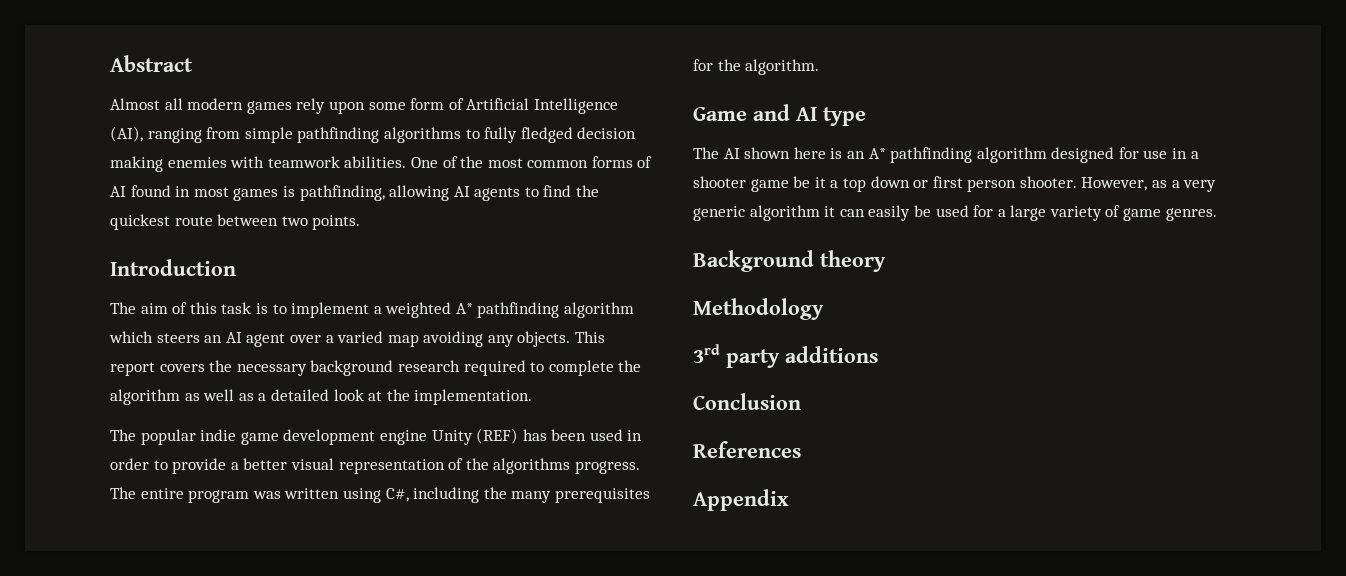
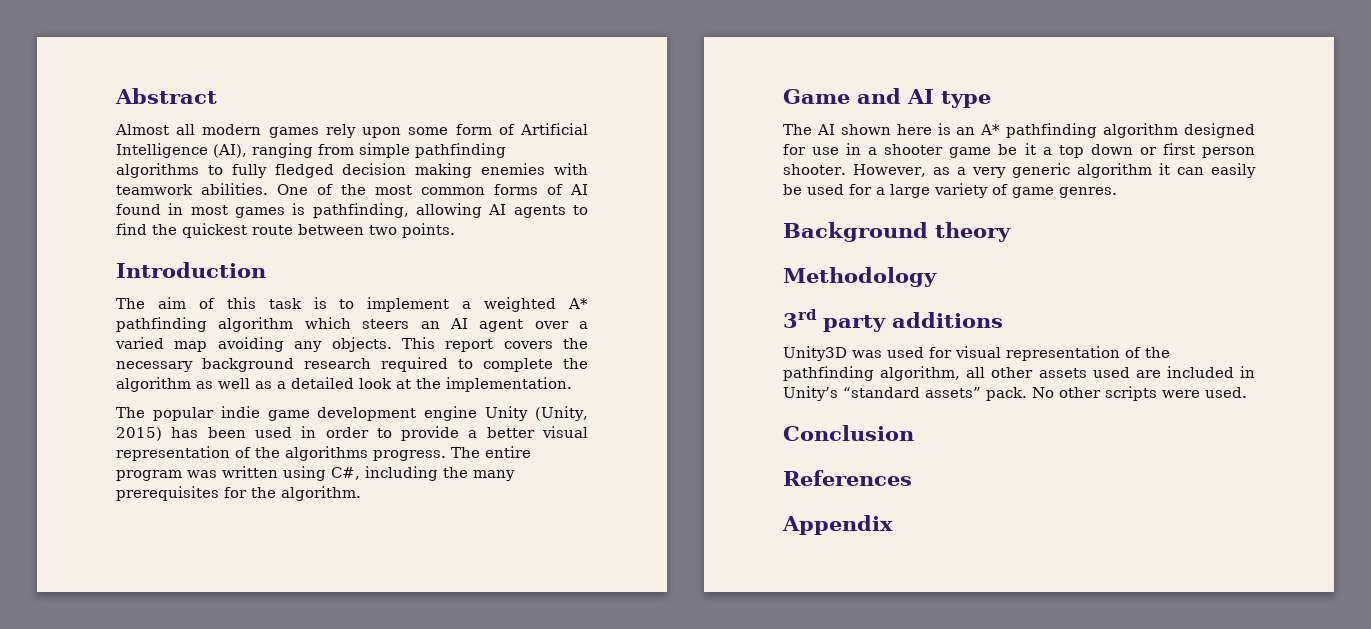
- The popular indie game development engine Unity (REF) has been used in order to provide a better visual representation of the algorithms progress.
+ The popular indie game development engine Unity (Unity, 2015) has been used in order to provide a better visual representation of the algorithms progress.
+ Unity3D was used for visual representation of the pathfinding algorithm, all other assets used are included in Unity’s “standard assets” pack. No other scripts were used.

